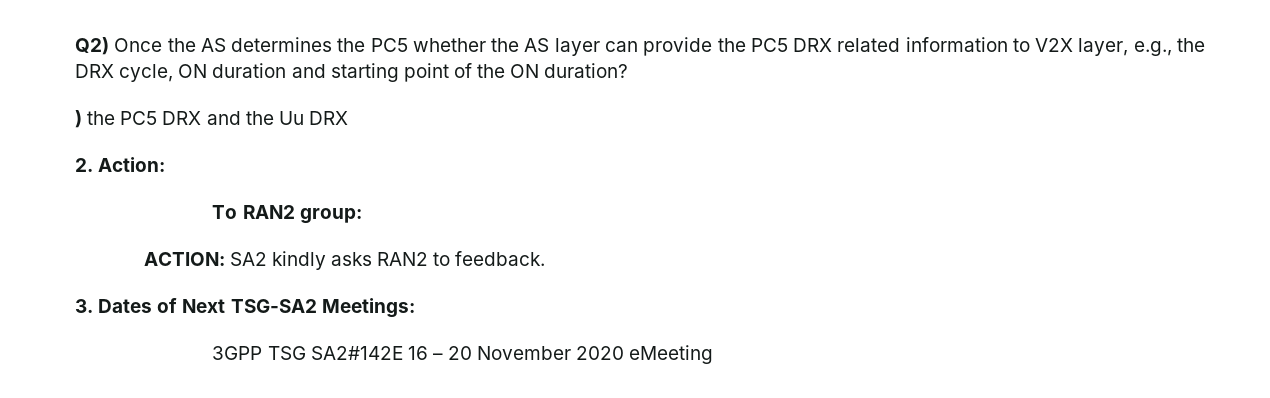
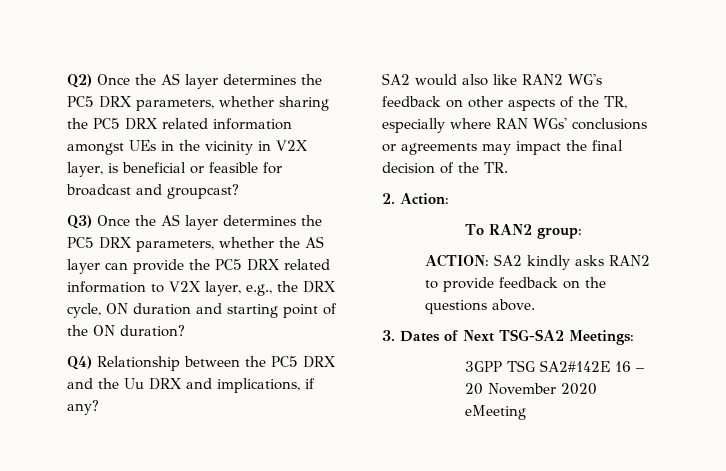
- Q2) Once the AS determines the PC5 whether the AS layer can provide the PC5 DRX related information to V2X layer, e.g., the DRX cycle, ON duration and starting point of the ON duration?
+ Q2) Once the AS layer determines the PC5 DRX parameters, whether sharing the PC5 DRX related information amongst UEs in the vicinity in V2X layer, is beneficial or feasible for broadcast and groupcast?
+ Q3) Once the AS layer determines the PC5 DRX parameters, whether the AS layer can provide the PC5 DRX related information to V2X layer, e.g., the DRX cycle, ON duration and starting point of the ON duration?
- ) the PC5 DRX and the Uu DRX
+ Q4) Relationship between the PC5 DRX and the Uu DRX and implications, if any?
+ SA2 would also like RAN2 WG's feedback on other aspects of the TR, especially where RAN WGs' conclusions or agreements may impact the final decision of the TR.
- ACTION: SA2 kindly asks RAN2 to feedback.
+ ACTION: SA2 kindly asks RAN2 to provide feedback on the questions above.

